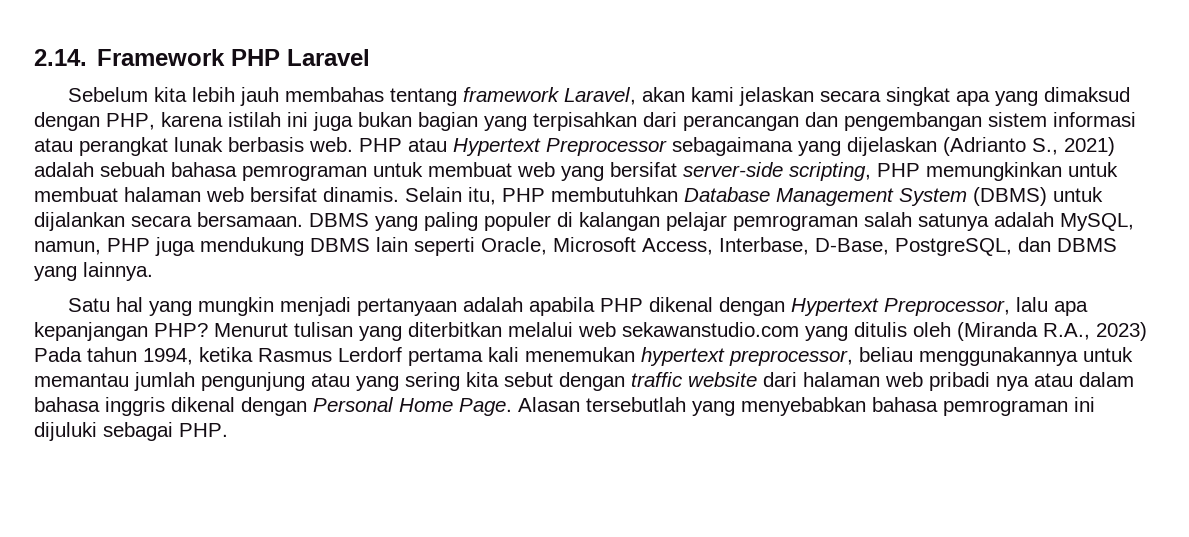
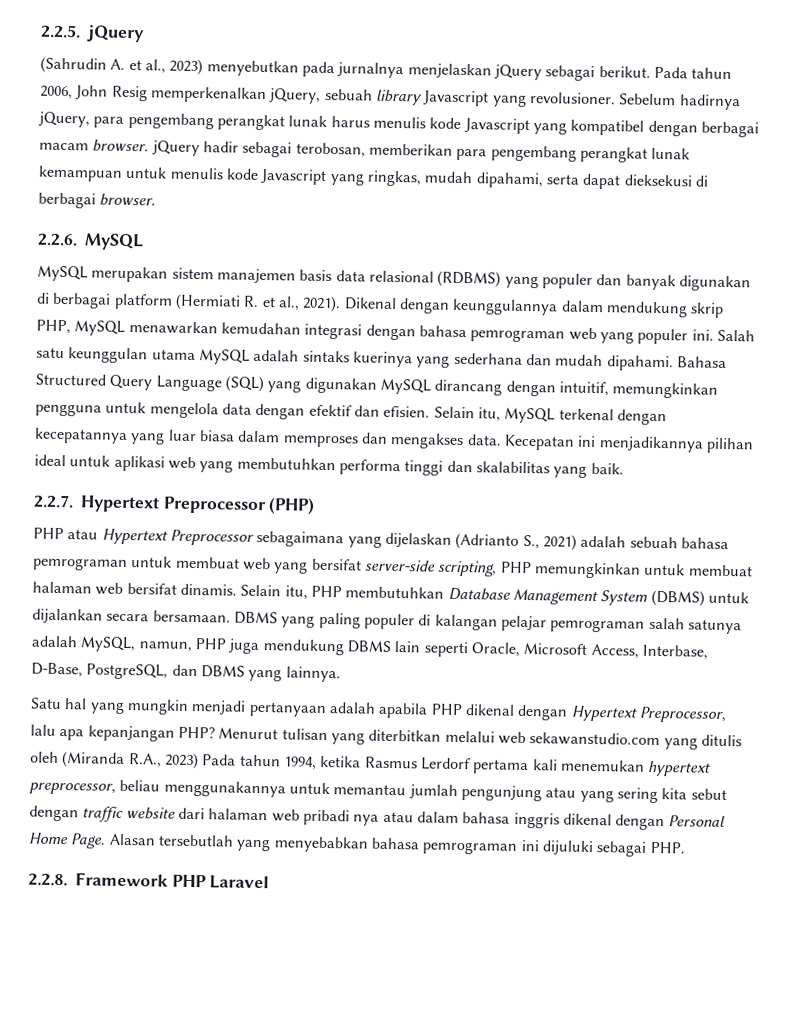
- 2.14. Framework PHP Laravel
- Sebelum kita lebih jauh membahas tentang framework Laravel, akan kami jelaskan secara singkat apa yang dimaksud dengan PHP, karena istilah ini juga bukan bagian yang terpisahkan dari perancangan dan pengembangan sistem informasi atau perangkat lunak berbasis web. PHP atau Hypertext Preprocessor sebagaimana yang dijelaskan (Adrianto S., 2021) adalah sebuah bahasa pemrograman untuk membuat web yang bersifat server-side scripting, PHP memungkinkan untuk membuat halaman web bersifat dinamis.
+ 2.2.5. jQuery
+ (Sahrudin A. et al., 2023) menyebutkan pada jurnalnya menjelaskan jQuery sebagai berikut. Pada tahun 2006, John Resig memperkenalkan jQuery, sebuah library Javascript yang revolusioner. Sebelum hadirnya jQuery, para pengembang perangkat lunak harus menulis kode Javascript yang kompatibel dengan berbagai macam browser. jQuery hadir sebagai terobosan, memberikan para pengembang perangkat lunak kemampuan untuk menulis kode Javascript yang ringkas, mudah dipahami, serta dapat dieksekusi di berbagai browser.
+ 2.2.6. MySQL
+ MySQL merupakan sistem manajemen basis data relasional (RDBMS) yang populer dan banyak digunakan di berbagai platform (Hermiati R. et al., 2021). Dikenal dengan keunggulannya dalam mendukung skrip PHP, MySQL menawarkan kemudahan integrasi dengan bahasa pemrograman web yang populer ini. Salah satu keunggulan utama MySQL adalah sintaks kuerinya yang sederhana dan mudah dipahami. Bahasa Structured Query Language (SQL) yang digunakan MySQL dirancang dengan intuitif, memungkinkan pengguna untuk mengelola data dengan efektif dan efisien. Selain itu, MySQL terkenal dengan kecepatannya yang luar biasa dalam memproses dan mengakses data. Kecepatan ini menjadikannya pilihan ideal untuk aplikasi web yang membutuhkan performa tinggi dan skalabilitas yang baik.
+ 2.2.7. Hypertext Preprocessor (PHP)
+ PHP atau Hypertext Preprocessor sebagaimana yang dijelaskan (Adrianto S., 2021) adalah sebuah bahasa pemrograman untuk membuat web yang bersifat server-side scripting, PHP memungkinkan untuk membuat halaman web bersifat dinamis.
+ 2.2.8. Framework PHP Laravel

